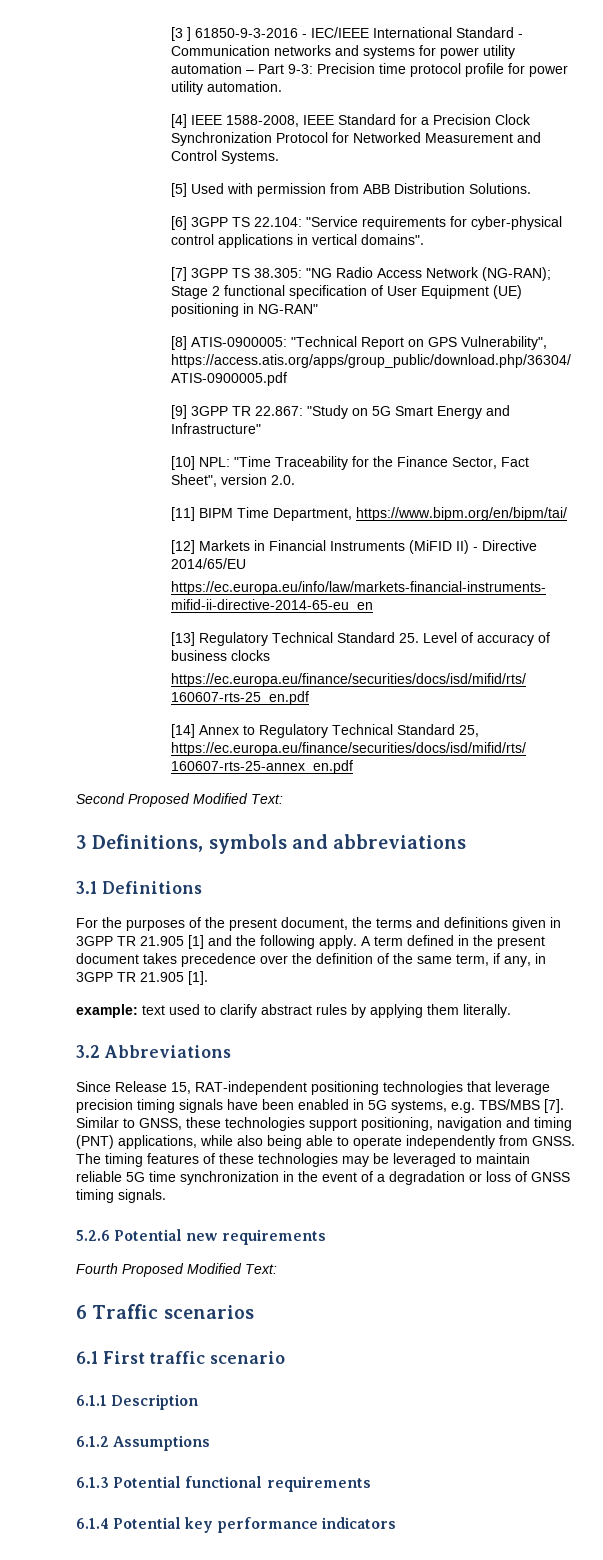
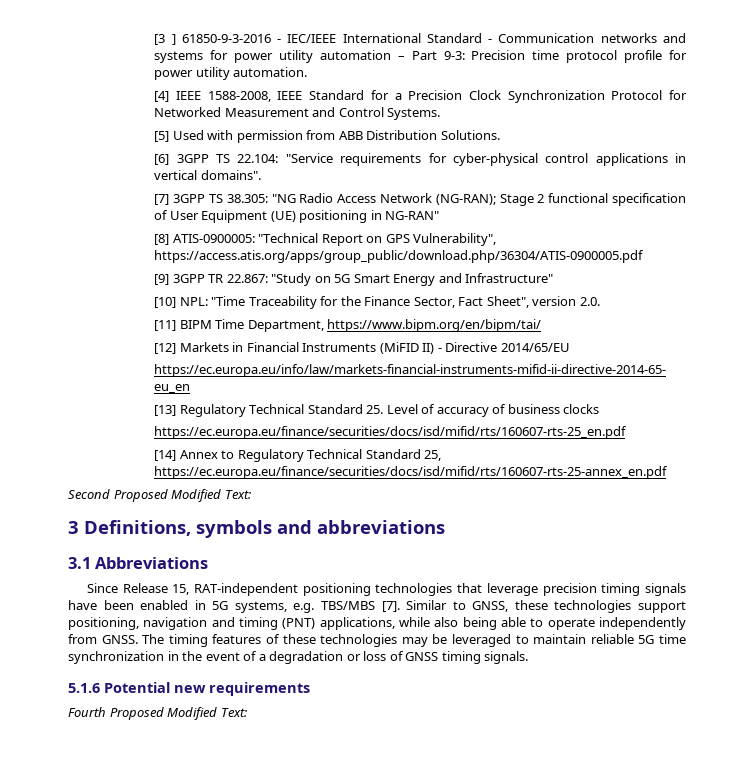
- 3.1 Definitions
- For the purposes of the present document, the terms and definitions given in 3GPP TR 21.905 [1] and the following apply. A term defined in the present document takes precedence over the definition of the same term, if any, in 3GPP TR 21.905 [1].
- example: text used to clarify abstract rules by applying them literally.
- 3.2 Abbreviations
+ 3.1 Abbreviations
- 5.2.6 Potential new requirements
+ 5.1.6 Potential new requirements
- 6 Traffic scenarios
- 6.1 First traffic scenario
- 6.1.1 Description
- 6.1.2 Assumptions
- 6.1.3 Potential functional requirements
- 6.1.4 Potential key performance indicators

